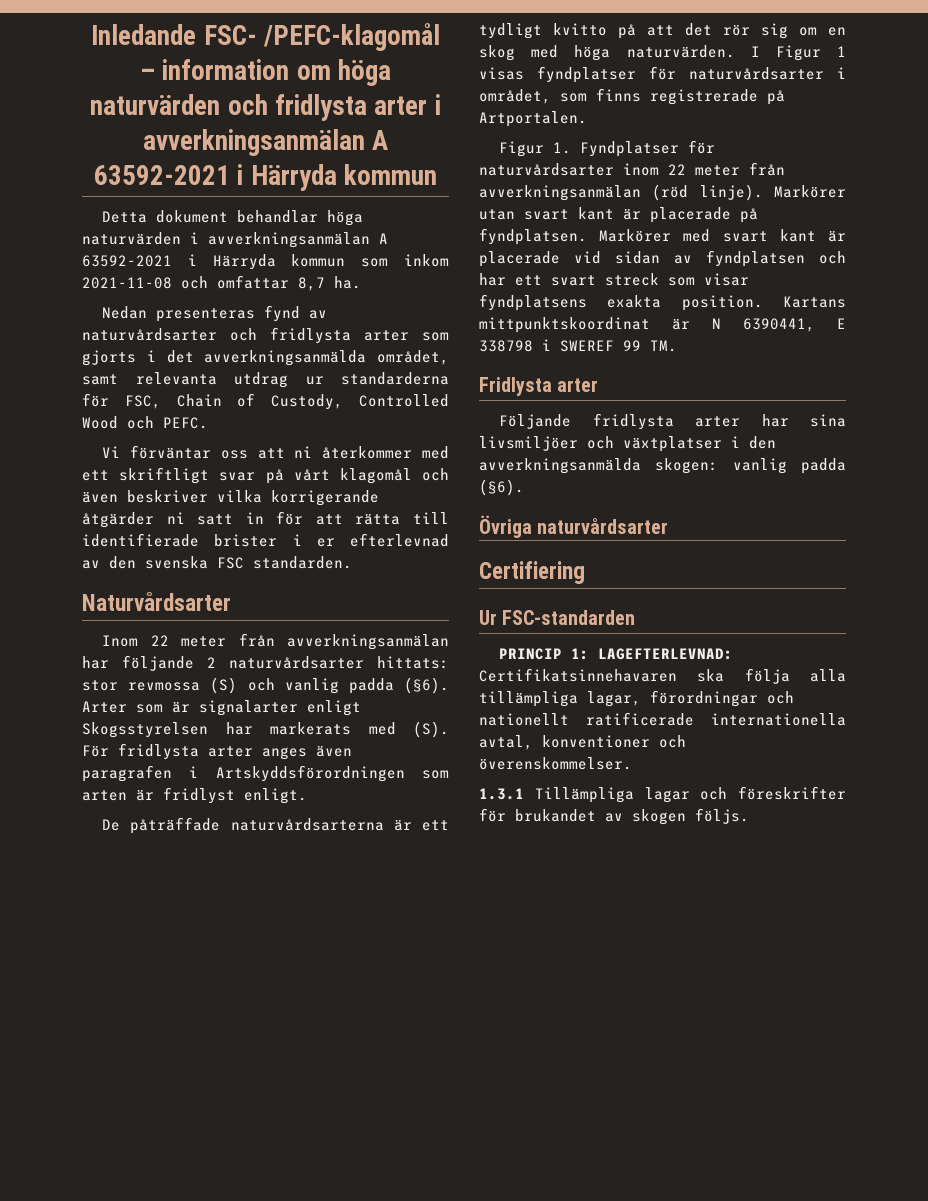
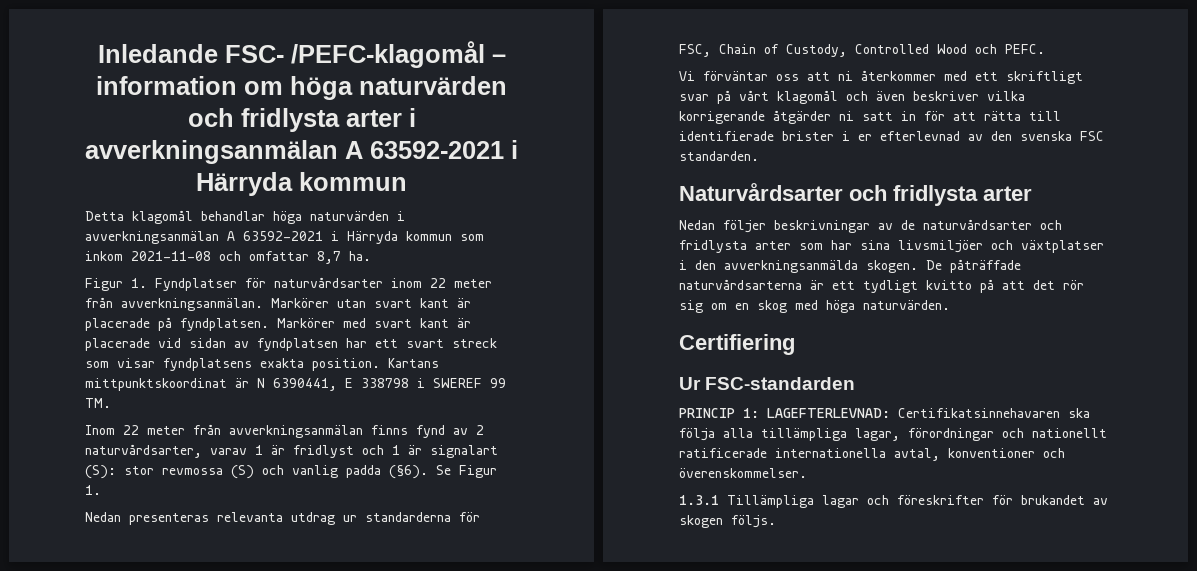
- Detta dokument behandlar höga naturvärden i avverkningsanmälan A 63592-2021 i Härryda kommun som inkom 2021-11-08 och omfattar 8,7 ha.
+ Detta klagomål behandlar höga naturvärden i avverkningsanmälan A 63592-2021 i Härryda kommun som inkom 2021-11-08 och omfattar 8,7 ha.
- Nedan presenteras fynd av naturvårdsarter och fridlysta arter som gjorts i det avverkningsanmälda området, samt relevanta utdrag ur standarderna för FSC, Chain of Custody, Controlled Wood och PEFC.
+ Figur 1. Fyndplatser för naturvårdsarter inom 22 meter från avverkningsanmälan. Markörer utan svart kant är placerade på fyndplatsen. Markörer med svart kant är placerade vid sidan av fyndplatsen har ett svart streck som visar fyndplatsens exakta position. Kartans mittpunktskoordinat är N 6390441, E 338798 i SWEREF 99 TM.
+ Inom 22 meter från avverkningsanmälan finns fynd av 2 naturvårdsarter, varav 1 är fridlyst och 1 är signalart (S): stor revmossa (S) och vanlig padda (§6). Se Figur 1.
+ Nedan presenteras relevanta utdrag ur standarderna för FSC, Chain of Custody, Controlled Wood och PEFC.
- Naturvårdsarter
- Inom 22 meter från avverkningsanmälan har följande 2 naturvårdsarter hittats: stor revmossa (S) och vanlig padda (§6). Arter som är signalarter enligt Skogsstyrelsen har markerats med (S). För fridlysta arter anges även paragrafen i Artskyddsförordningen som arten är fridlyst enligt.
- De påträffade naturvårdsarterna är ett tydligt kvitto på att det rör sig om en skog med höga naturvärden. I Figur 1 visas fyndplatser för naturvårdsarter i området, som finns registrerade på Artportalen.
- Figur 1. Fyndplatser för naturvårdsarter inom 22 meter från avverkningsanmälan (röd linje). Markörer utan svart kant är placerade på fyndplatsen. Markörer med svart kant är placerade vid sidan av fyndplatsen och har ett svart streck som visar fyndplatsens exakta position. Kartans mittpunktskoordinat är N 6390441, E 338798 i SWEREF 99 TM.
- Fridlysta arter
- Följande fridlysta arter har sina livsmiljöer och växtplatser i den avverkningsanmälda skogen: vanlig padda (§6).
- Övriga naturvårdsarter
+ Naturvårdsarter och fridlysta arter
+ Nedan följer beskrivningar av de naturvårdsarter och fridlysta arter som har sina livsmiljöer och växtplatser i den avverkningsanmälda skogen. De påträffade naturvårdsarterna är ett tydligt kvitto på att det rör sig om en skog med höga naturvärden.

